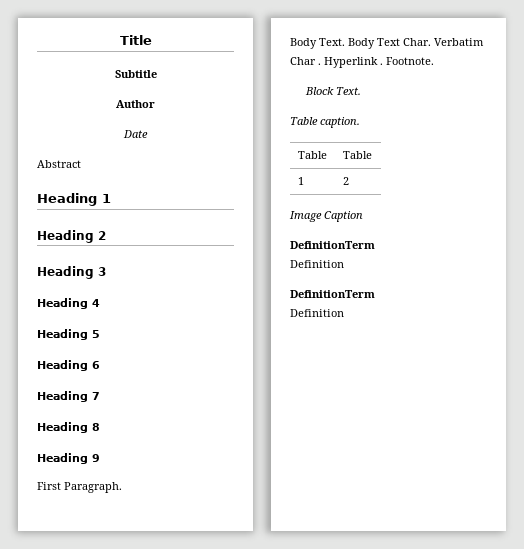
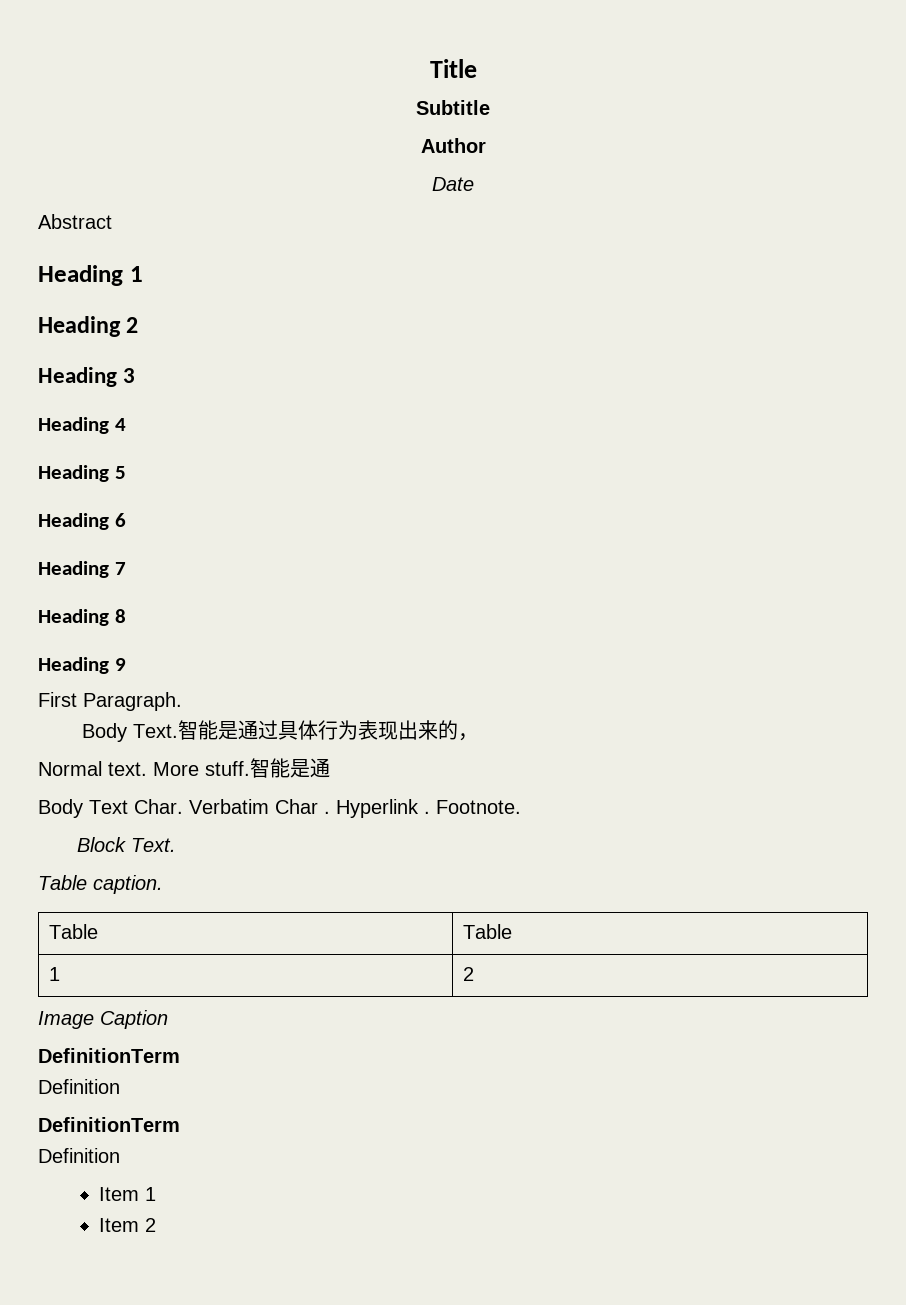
- Body Text. Body Text Char.
+ Body Text.智能是通过具体行为表现出来的，
+ Normal text. More stuff.智能是通
+ Body Text Char.
+ Item 1
+ Item 2

